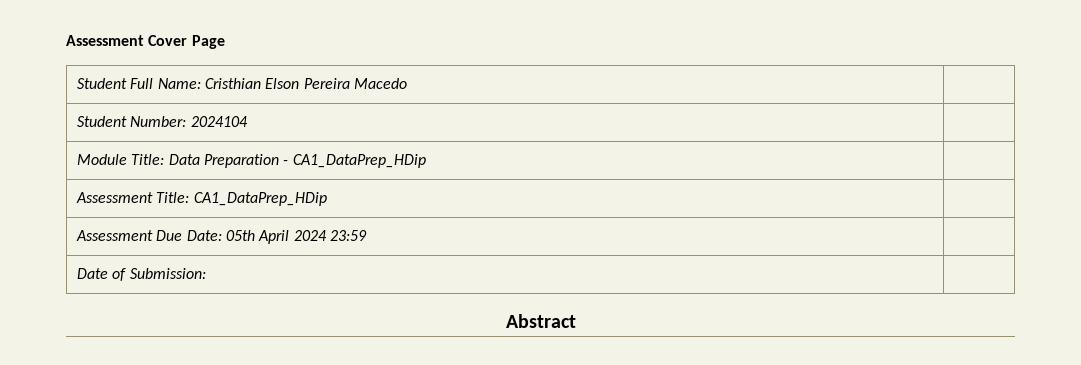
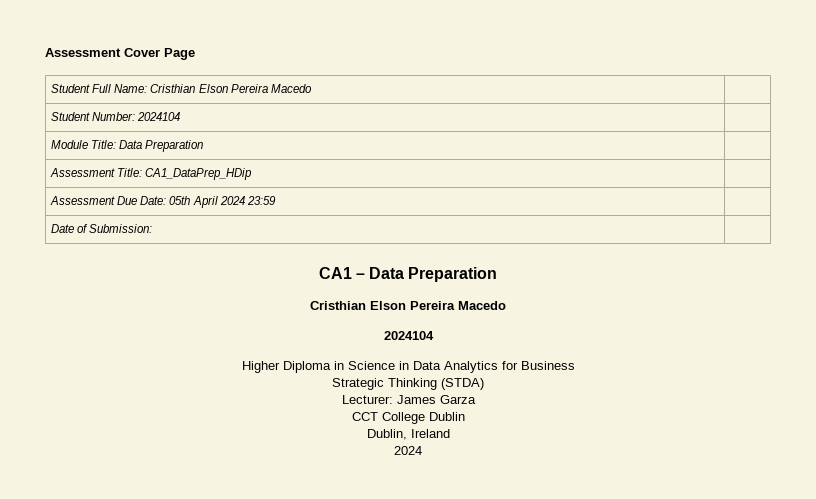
- Module Title: Data Preparation - CA1_DataPrep_HDip |
+ Module Title: Data Preparation |
- Abstract
+ CA1 – Data Preparation
+ Cristhian Elson Pereira Macedo
+ 2024104
+ Higher Diploma in Science in Data Analytics for Business
+ Strategic Thinking (STDA)
+ Lecturer: James Garza
+ CCT College Dublin
+ Dublin, Ireland
+ 2024

